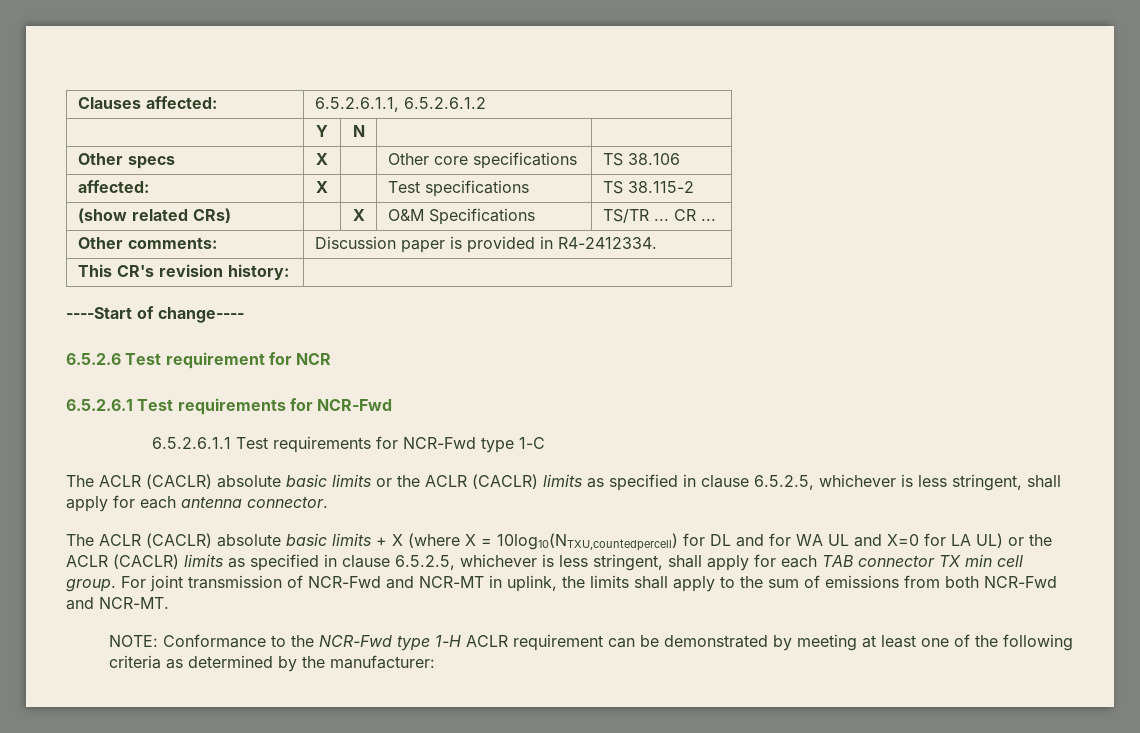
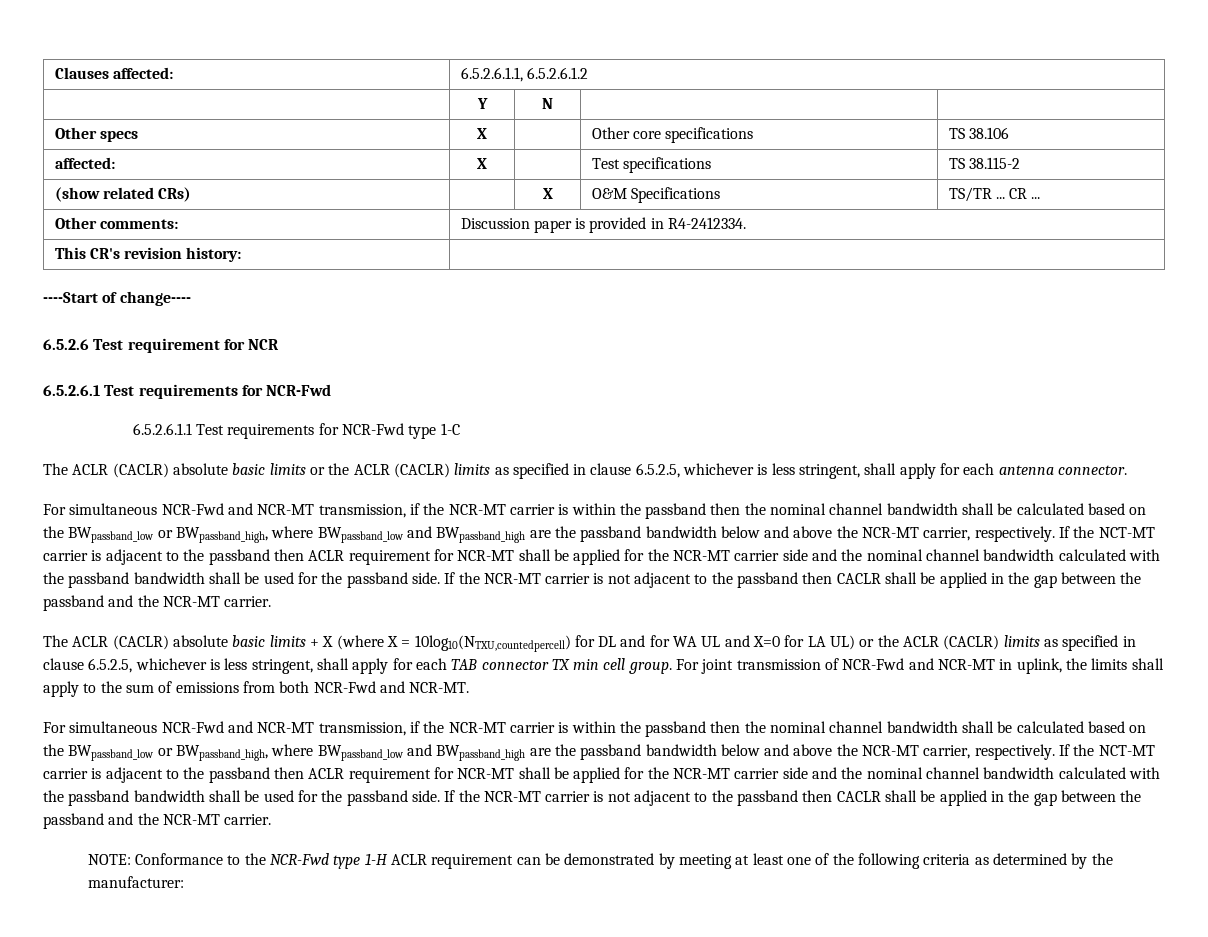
  The ACLR (CACLR) absolute basic limits or the ACLR (CACLR) limits as specified in clause 6.5.2.5, whichever is less stringent, shall apply for each antenna connector.
+ For simultaneous NCR-Fwd and NCR-MT transmission, if the NCR-MT carrier is within the passband then the nominal channel bandwidth shall be calculated based on the BWpassband_low or BWpassband_high, where BWpassband_low and BWpassband_high are the passband bandwidth below and above the NCR-MT carrier, respectively. If the NCT-MT carrier is adjacent to the passband then ACLR requirement for NCR-MT shall be applied for the NCR-MT carrier side and the nominal channel bandwidth calculated with the passband bandwidth shall be used for the passband side. If the NCR-MT carrier is not adjacent to the passband then CACLR shall be applied in the gap between the passband and the NCR-MT carrier.
  For joint transmission of NCR-Fwd and NCR-MT in uplink, the limits shall apply to the sum of emissions from both NCR-Fwd and NCR-MT.
+ For simultaneous NCR-Fwd and NCR-MT transmission, if the NCR-MT carrier is within the passband then the nominal channel bandwidth shall be calculated based on the BWpassband_low or BWpassband_high, where BWpassband_low and BWpassband_high are the passband bandwidth below and above the NCR-MT carrier, respectively. If the NCT-MT carrier is adjacent to the passband then ACLR requirement for NCR-MT shall be applied for the NCR-MT carrier side and the nominal channel bandwidth calculated with the passband bandwidth shall be used for the passband side. If the NCR-MT carrier is not adjacent to the passband then CACLR shall be applied in the gap between the passband and the NCR-MT carrier.

